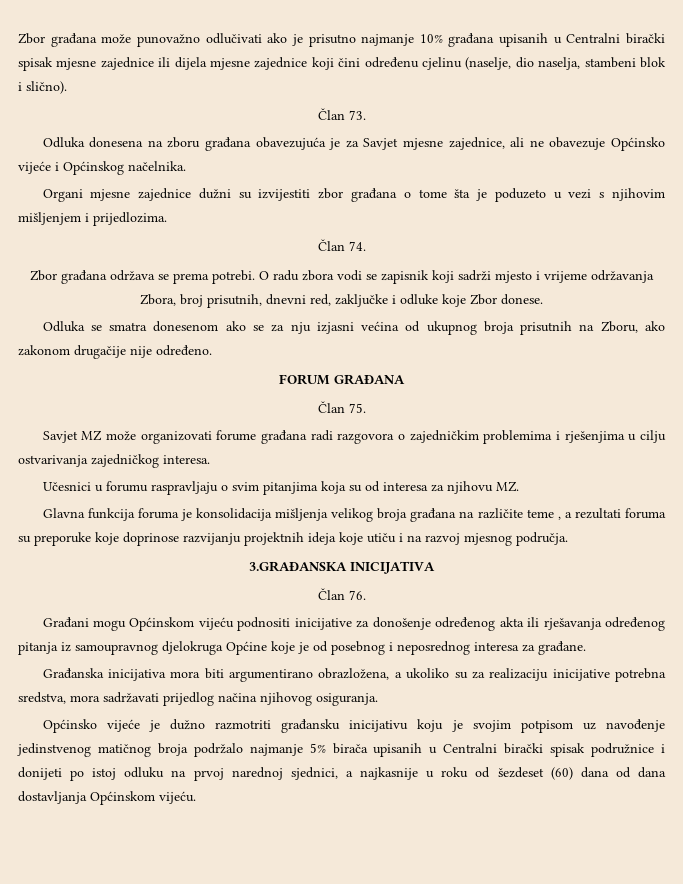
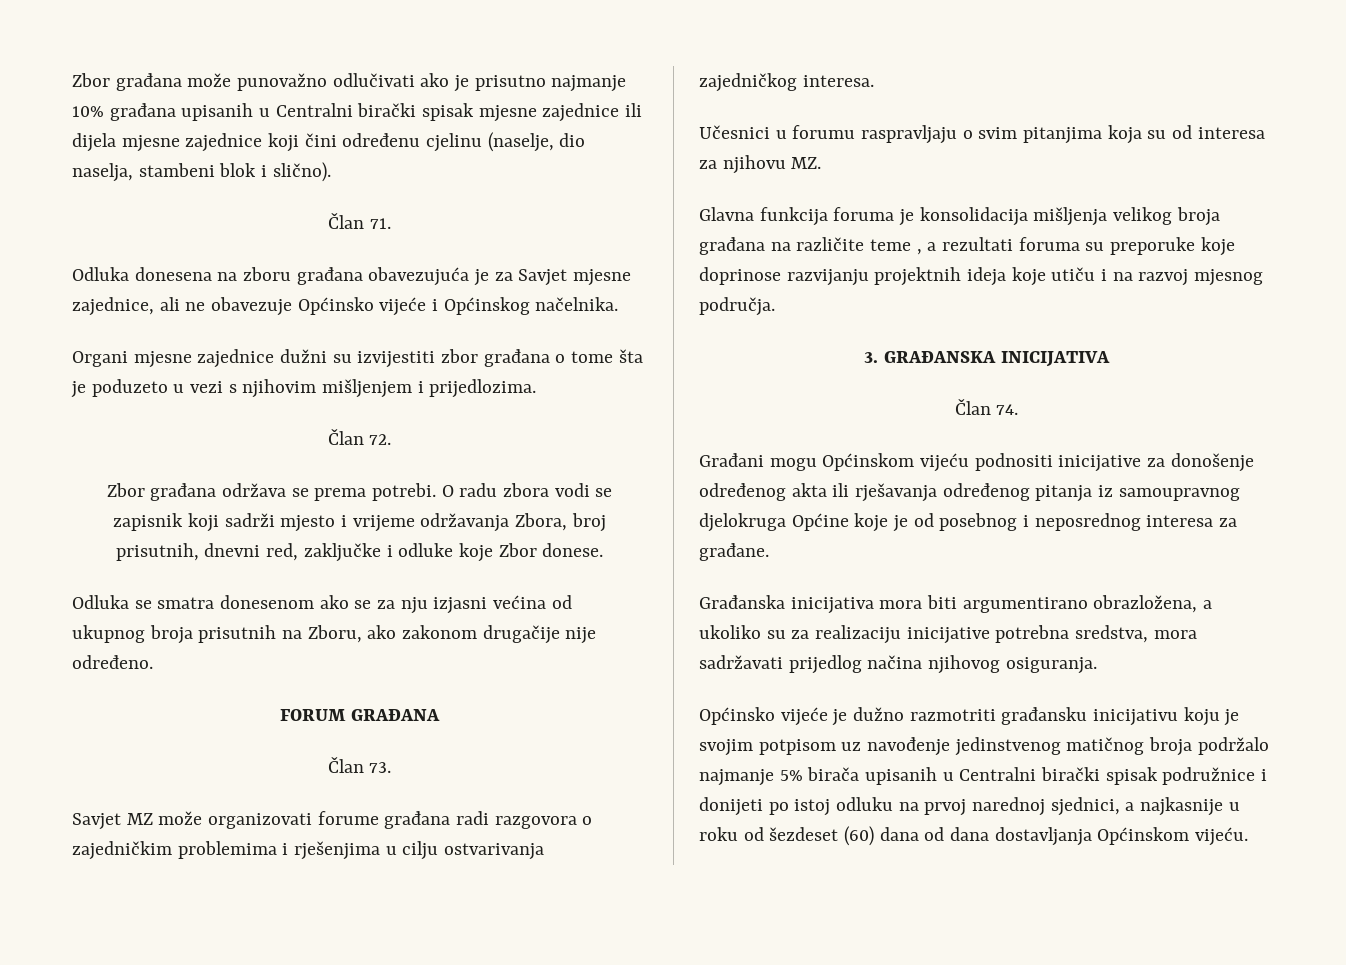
- Član 73.
+ Član 71.
- Član 74.
+ Član 72.
- Član 75.
+ Član 73.
- 3.GRAĐANSKA INICIJATIVA
+ 3. GRAĐANSKA INICIJATIVA
- Član 76.
+ Član 74.

